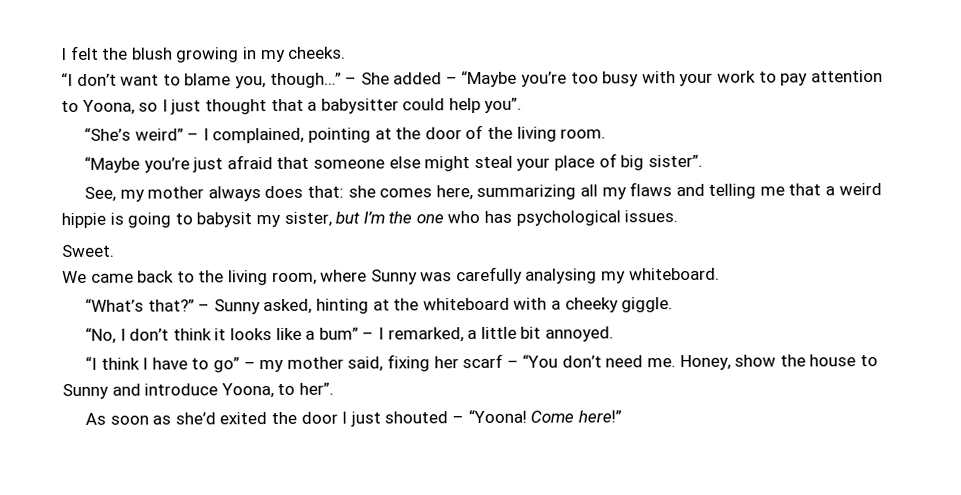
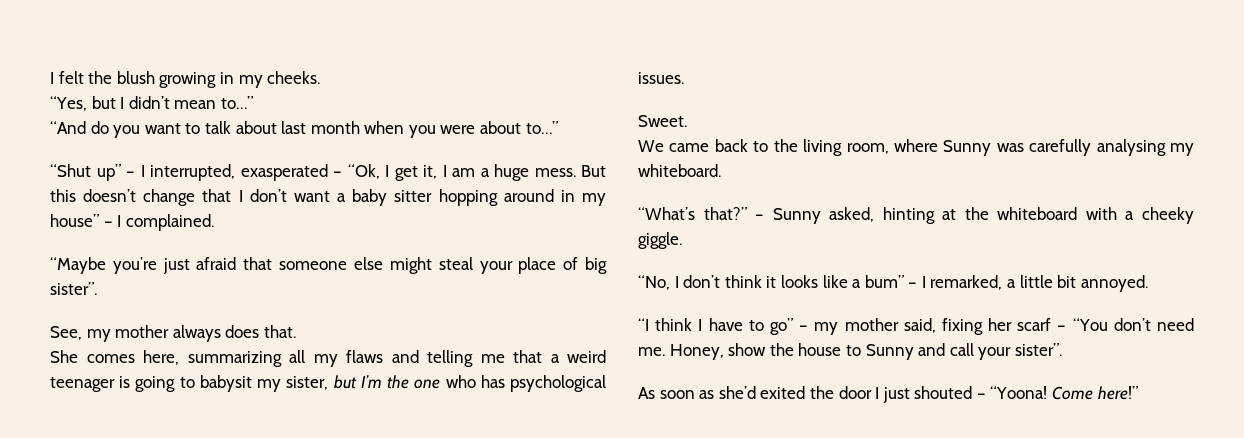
- “I don’t want to blame you, though…” – She added – “Maybe you’re too busy with your work to pay attention to Yoona, so I just thought that a babysitter could help you”.
- “She’s weird” – I complained, pointing at the door of the living room.
+ “Yes, but I didn’t mean to…”
+ “And do you want to talk about last month when you were about to…”
+ “Shut up” – I interrupted, exasperated – “Ok, I get it, I am a huge mess. But this doesn’t change that I don’t want a baby sitter hopping around in my house” – I complained.
- See, my mother always does that: she comes here, summarizing all my flaws and telling me that a weird hippie is going to babysit my sister, but I’m the one who has psychological issues.
+ See, my mother always does that.
+ She comes here, summarizing all my flaws and telling me that a weird teenager is going to babysit my sister, but I’m the one who has psychological issues.
- Honey, show the house to Sunny and introduce Yoona, to her”.
+ Honey, show the house to Sunny and call your sister”.

